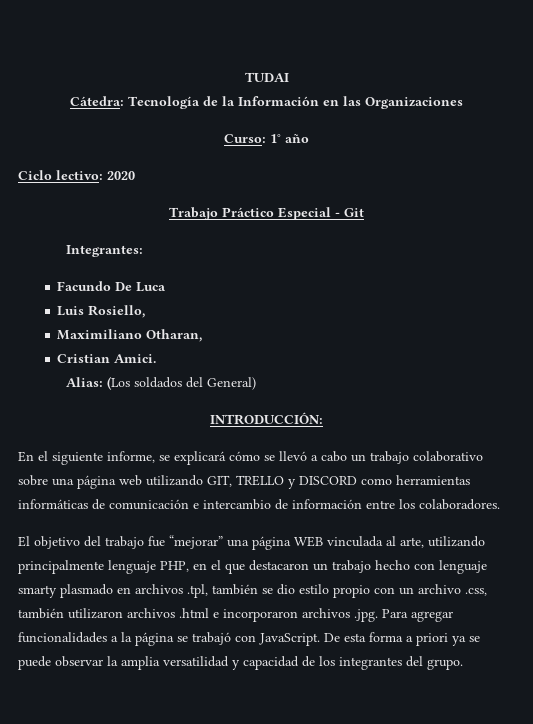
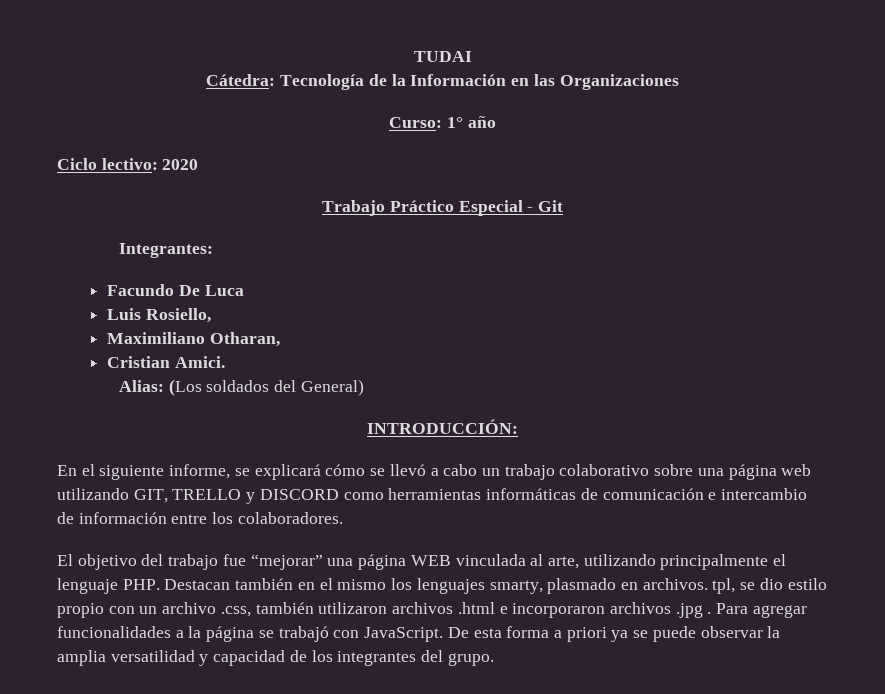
- El objetivo del trabajo fue “mejorar” una página WEB vinculada al arte, utilizando principalmente lenguaje PHP, en el que destacaron un trabajo hecho con lenguaje smarty plasmado en archivos .tpl, también se dio estilo propio con un archivo .css, también utilizaron archivos .html e incorporaron archivos .jpg. Para agregar funcionalidades a la página se trabajó con JavaScript.
+ El objetivo del trabajo fue “mejorar” una página WEB vinculada al arte, utilizando principalmente el lenguaje PHP. Destacan también en el mismo los lenguajes smarty, plasmado en archivos. tpl, se dio estilo propio con un archivo .css, también utilizaron archivos .html e incorporaron archivos .jpg . Para agregar funcionalidades a la página se trabajó con JavaScript.

